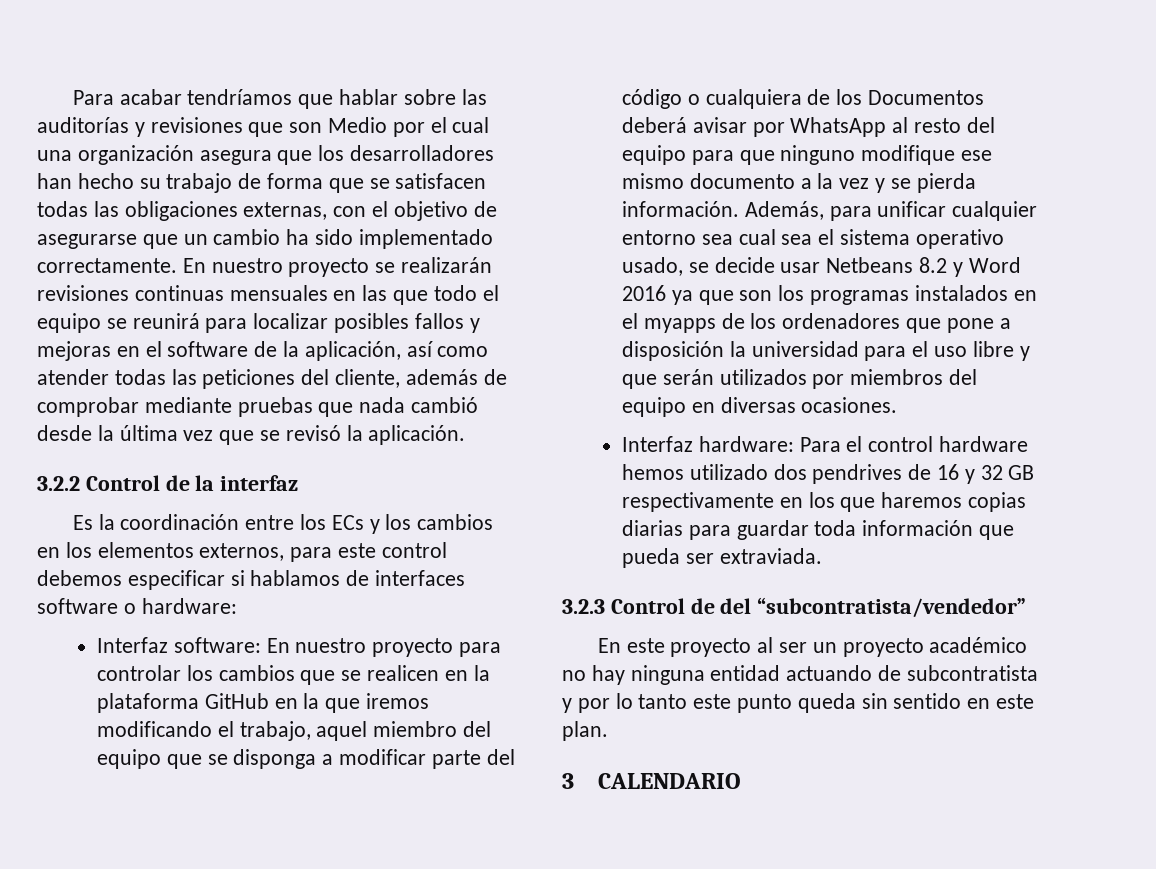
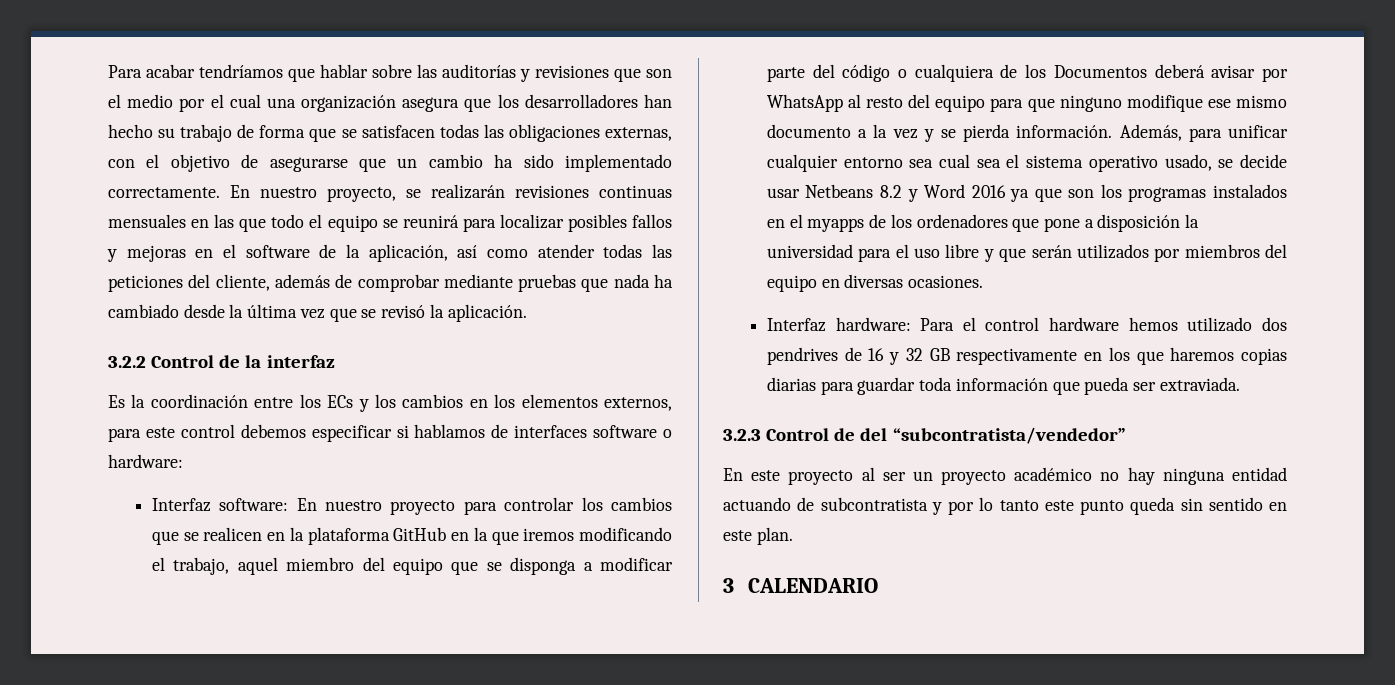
- Para acabar tendríamos que hablar sobre las auditorías y revisiones que son Medio por el cual una organización asegura que los desarrolladores han hecho su trabajo de forma que se satisfacen todas las obligaciones externas, con el objetivo de asegurarse que un cambio ha sido implementado correctamente.
+ Para acabar tendríamos que hablar sobre las auditorías y revisiones que son el medio por el cual una organización asegura que los desarrolladores han hecho su trabajo de forma que se satisfacen todas las obligaciones externas, con el objetivo de asegurarse que un cambio ha sido implementado correctamente.
- En nuestro proyecto se realizarán revisiones continuas mensuales en las que todo el equipo se reunirá para localizar posibles fallos y mejoras en el software de la aplicación, así como atender todas las peticiones del cliente, además de comprobar mediante pruebas que nada cambió desde la última vez que se revisó la aplicación.
+ En nuestro proyecto, se realizarán revisiones continuas mensuales en las que todo el equipo se reunirá para localizar posibles fallos y mejoras en el software de la aplicación, así como atender todas las peticiones del cliente, además de comprobar mediante pruebas que nada ha cambiado desde la última vez que se revisó la aplicación.

